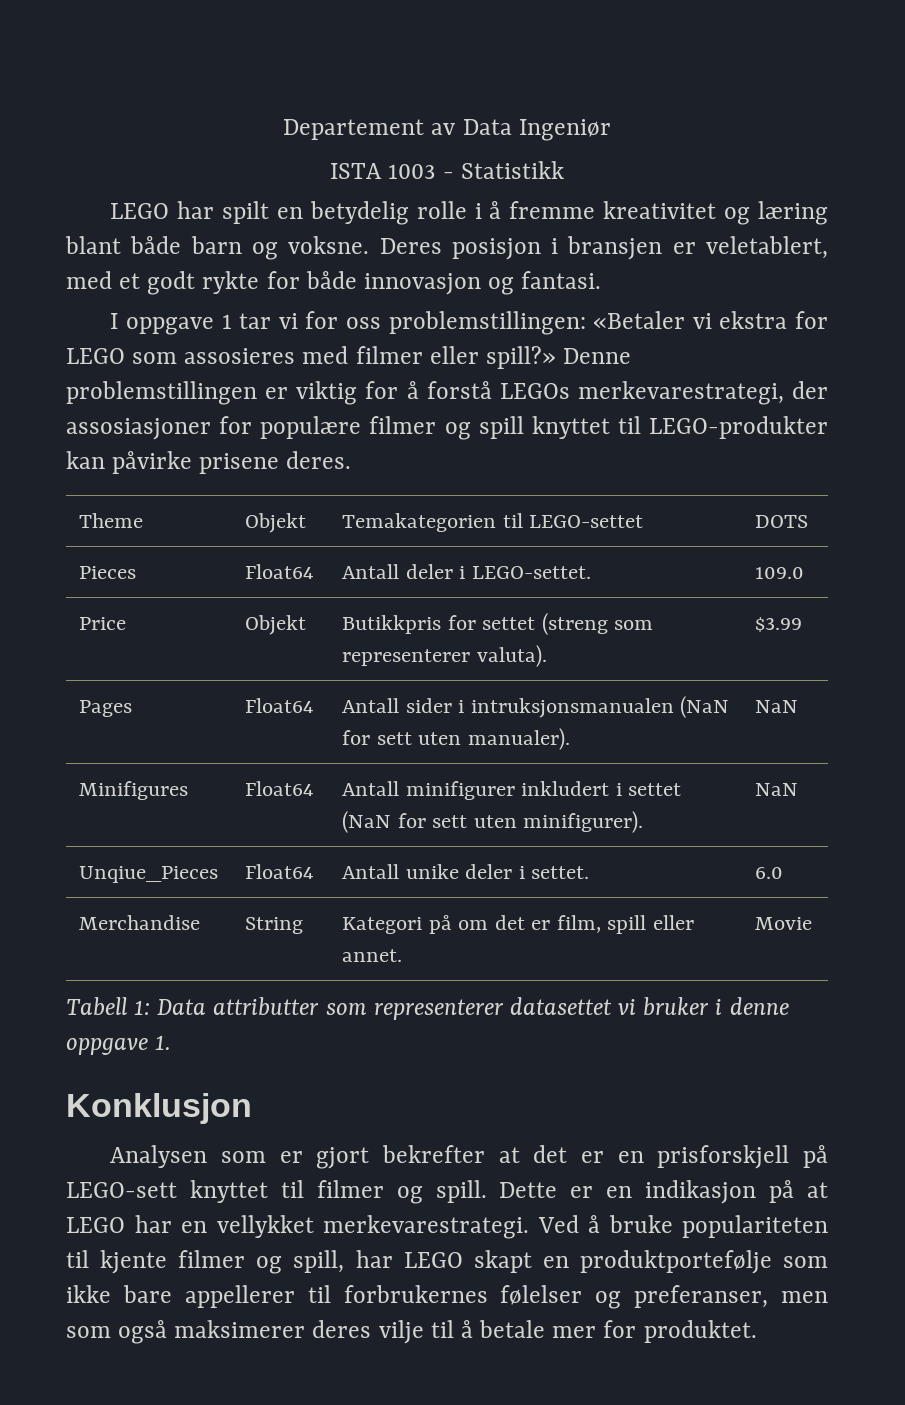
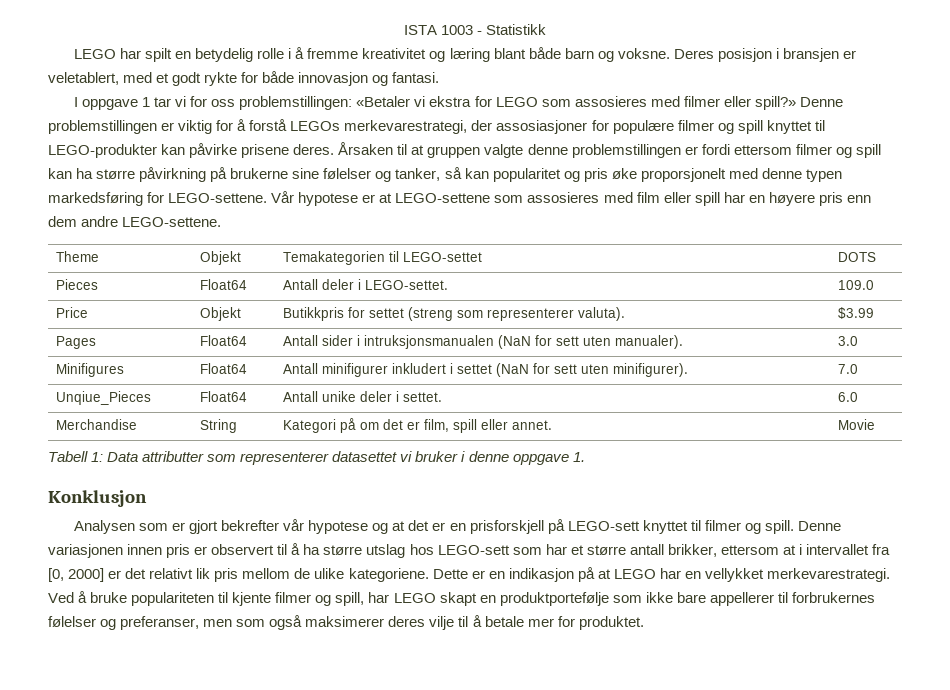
- Departement av Data Ingeniør
+ Årsaken til at gruppen valgte denne problemstillingen er fordi ettersom filmer og spill kan ha større påvirkning på brukerne sine følelser og tanker, så kan popularitet og pris øke proporsjonelt med denne typen markedsføring for LEGO-settene. Vår hypotese er at LEGO-settene som assosieres med film eller spill har en høyere pris enn dem andre LEGO-settene.
- Pages | Float64 | Antall sider i intruksjonsmanualen (NaN for sett uten manualer). | NaN
+ Pages | Float64 | Antall sider i intruksjonsmanualen (NaN for sett uten manualer). | 3.0
- Minifigures | Float64 | Antall minifigurer inkludert i settet (NaN for sett uten minifigurer). | NaN
+ Minifigures | Float64 | Antall minifigurer inkludert i settet (NaN for sett uten minifigurer). | 7.0
- Analysen som er gjort bekrefter at det er en prisforskjell på LEGO-sett knyttet til filmer og spill.
+ Analysen som er gjort bekrefter vår hypotese og at det er en prisforskjell på LEGO-sett knyttet til filmer og spill.
+ Denne variasjonen innen pris er observert til å ha større utslag hos LEGO-sett som har et større antall brikker, ettersom at i intervallet fra [0, 2000] er det relativt lik pris mellom de ulike kategoriene.

